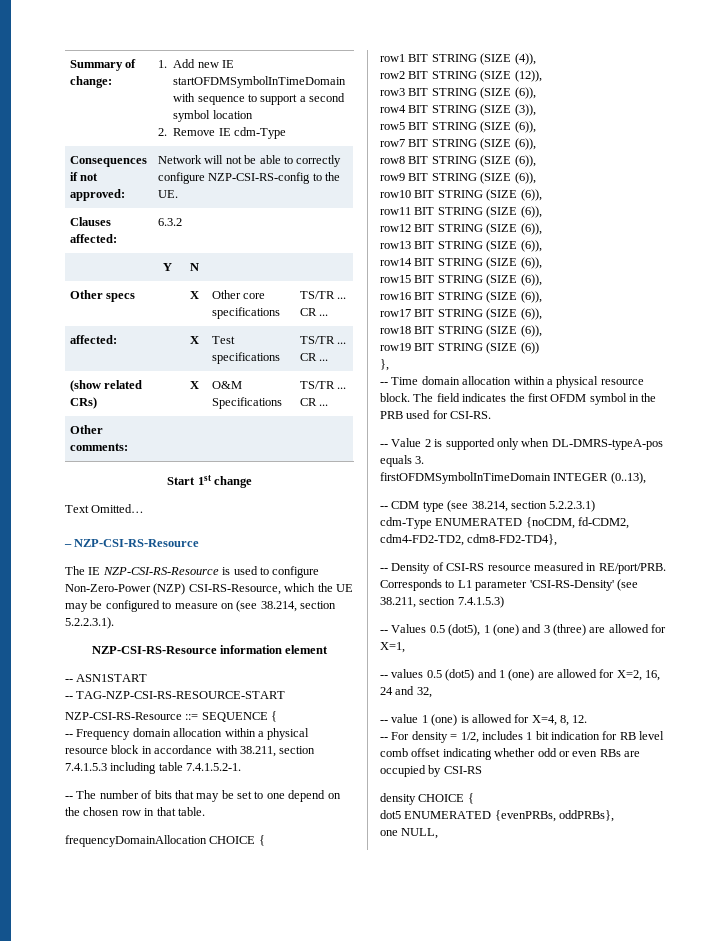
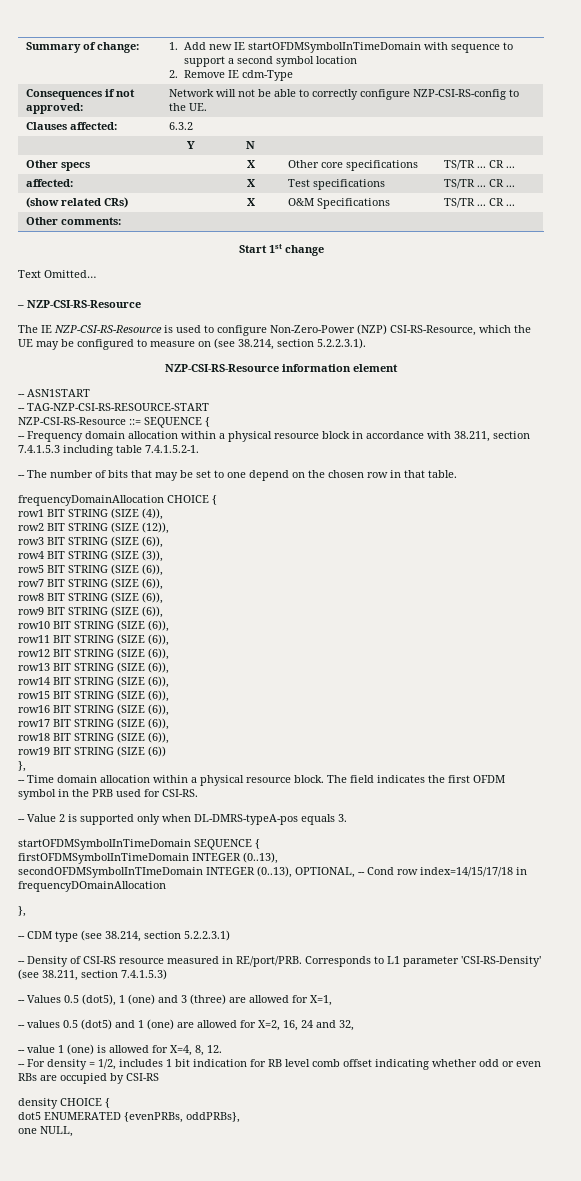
+ startOFDMSymbolInTimeDomain SEQUENCE {
+ secondOFDMSymbolInTImeDomain INTEGER (0..13), OPTIONAL, -- Cond row index=14/15/17/18 in frequencyDOmainAllocation
+ },
- cdm-Type ENUMERATED {noCDM, fd-CDM2, cdm4-FD2-TD2, cdm8-FD2-TD4},

